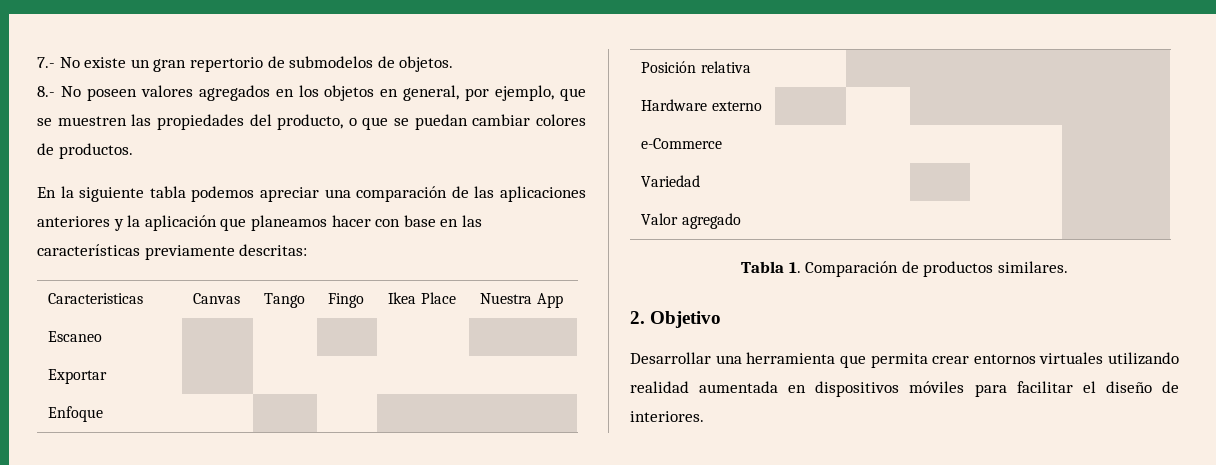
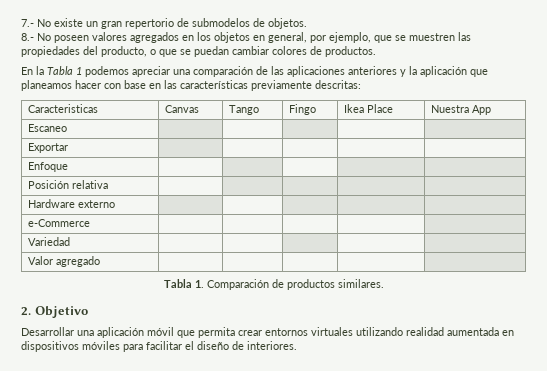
- En la siguiente tabla podemos apreciar una comparación de las aplicaciones anteriores y la aplicación que planeamos hacer con base en las características previamente descritas:
+ En la Tabla 1 podemos apreciar una comparación de las aplicaciones anteriores y la aplicación que planeamos hacer con base en las características previamente descritas:
- Desarrollar una herramienta que permita crear entornos virtuales utilizando realidad aumentada en dispositivos móviles para facilitar el diseño de interiores.
+ Desarrollar una aplicación móvil que permita crear entornos virtuales utilizando realidad aumentada en dispositivos móviles para facilitar el diseño de interiores.

